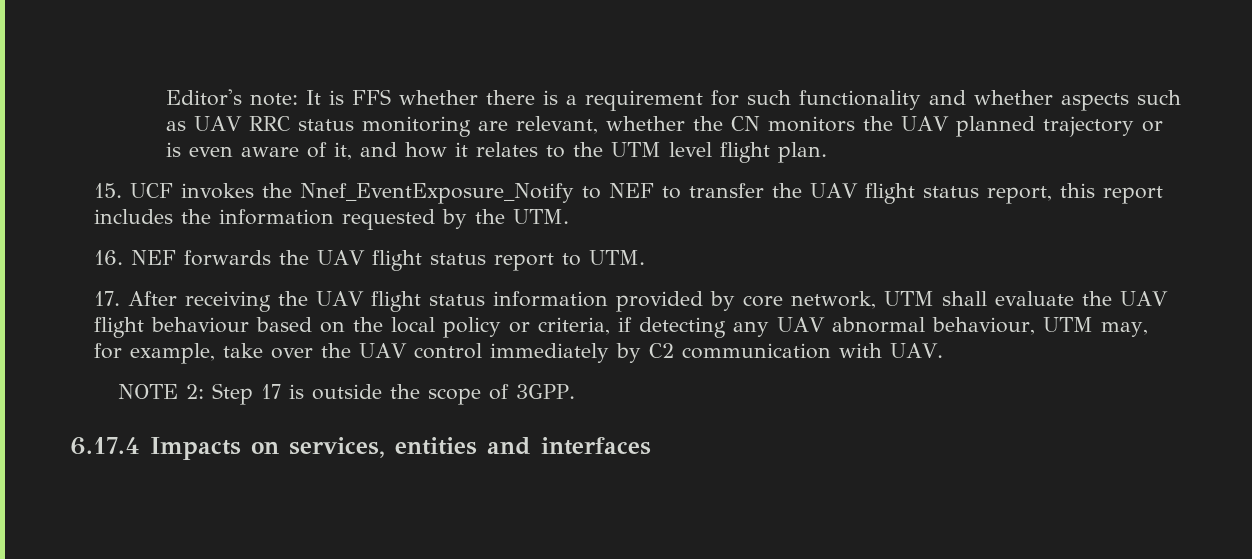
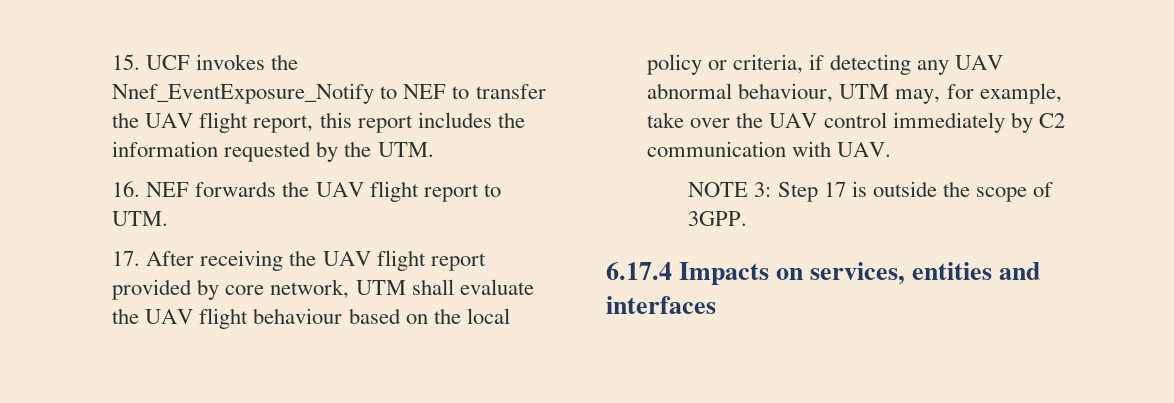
- Editor's note: It is FFS whether there is a requirement for such functionality and whether aspects such as UAV RRC status monitoring are relevant, whether the CN monitors the UAV planned trajectory or is even aware of it, and how it relates to the UTM level flight plan.
- 15. UCF invokes the Nnef_EventExposure_Notify to NEF to transfer the UAV flight status report, this report includes the information requested by the UTM.
+ 15. UCF invokes the Nnef_EventExposure_Notify to NEF to transfer the UAV flight report, this report includes the information requested by the UTM.
- 16. NEF forwards the UAV flight status report to UTM.
+ 16. NEF forwards the UAV flight report to UTM.
- 17. After receiving the UAV flight status information provided by core network, UTM shall evaluate the UAV flight behaviour based on the local policy or criteria, if detecting any UAV abnormal behaviour, UTM may, for example, take over the UAV control immediately by C2 communication with UAV.
+ 17. After receiving the UAV flight report provided by core network, UTM shall evaluate the UAV flight behaviour based on the local policy or criteria, if detecting any UAV abnormal behaviour, UTM may, for example, take over the UAV control immediately by C2 communication with UAV.
- NOTE 2: Step 17 is outside the scope of 3GPP.
+ NOTE 3: Step 17 is outside the scope of 3GPP.

